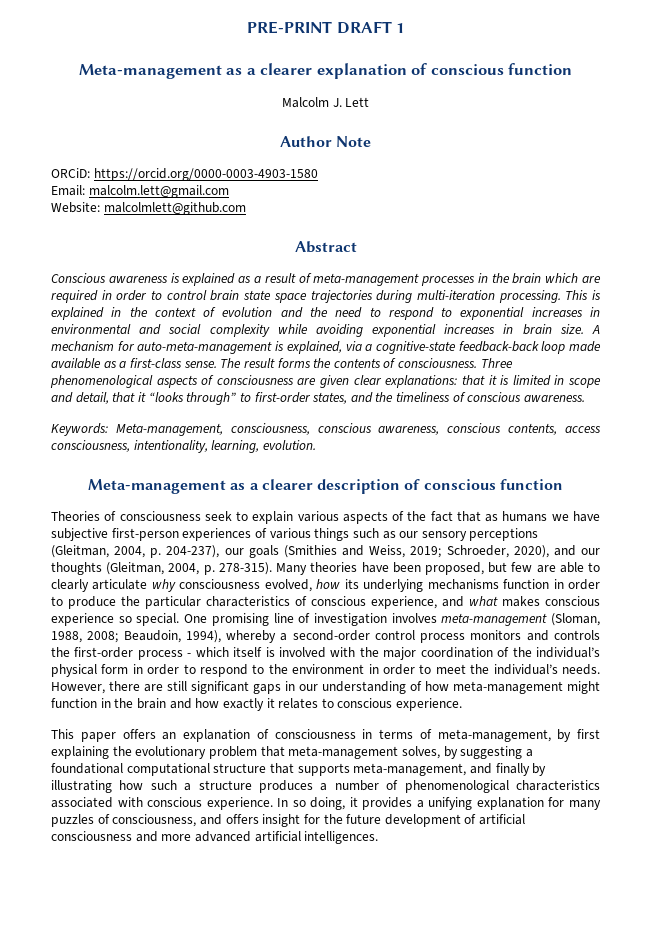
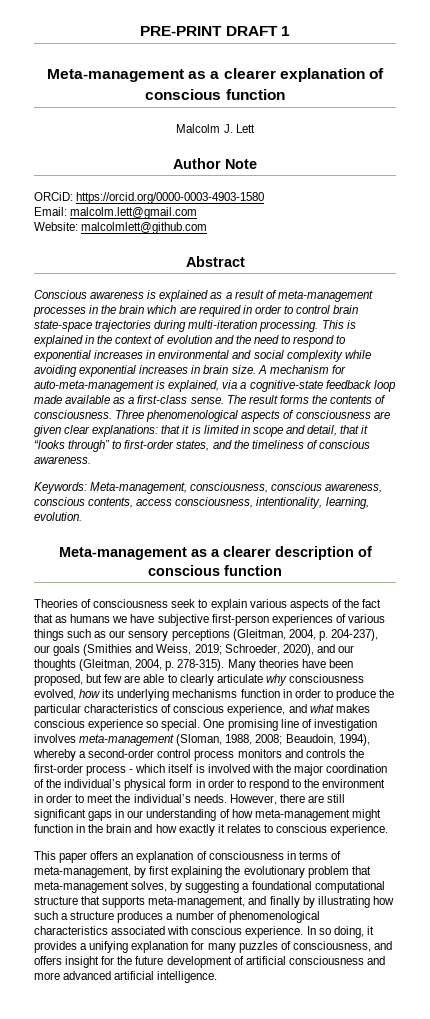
- Conscious awareness is explained as a result of meta-management processes in the brain which are required in order to control brain state space trajectories during multi-iteration processing.
+ Conscious awareness is explained as a result of meta-management processes in the brain which are required in order to control brain state-space trajectories during multi-iteration processing.
- A mechanism for auto-meta-management is explained, via a cognitive-state feedback-back loop made available as a first-class sense.
+ A mechanism for auto-meta-management is explained, via a cognitive-state feedback loop made available as a first-class sense.
- In so doing, it provides a unifying explanation for many puzzles of consciousness, and offers insight for the future development of artificial consciousness and more advanced artificial intelligences.
+ In so doing, it provides a unifying explanation for many puzzles of consciousness, and offers insight for the future development of artificial consciousness and more advanced artificial intelligence.

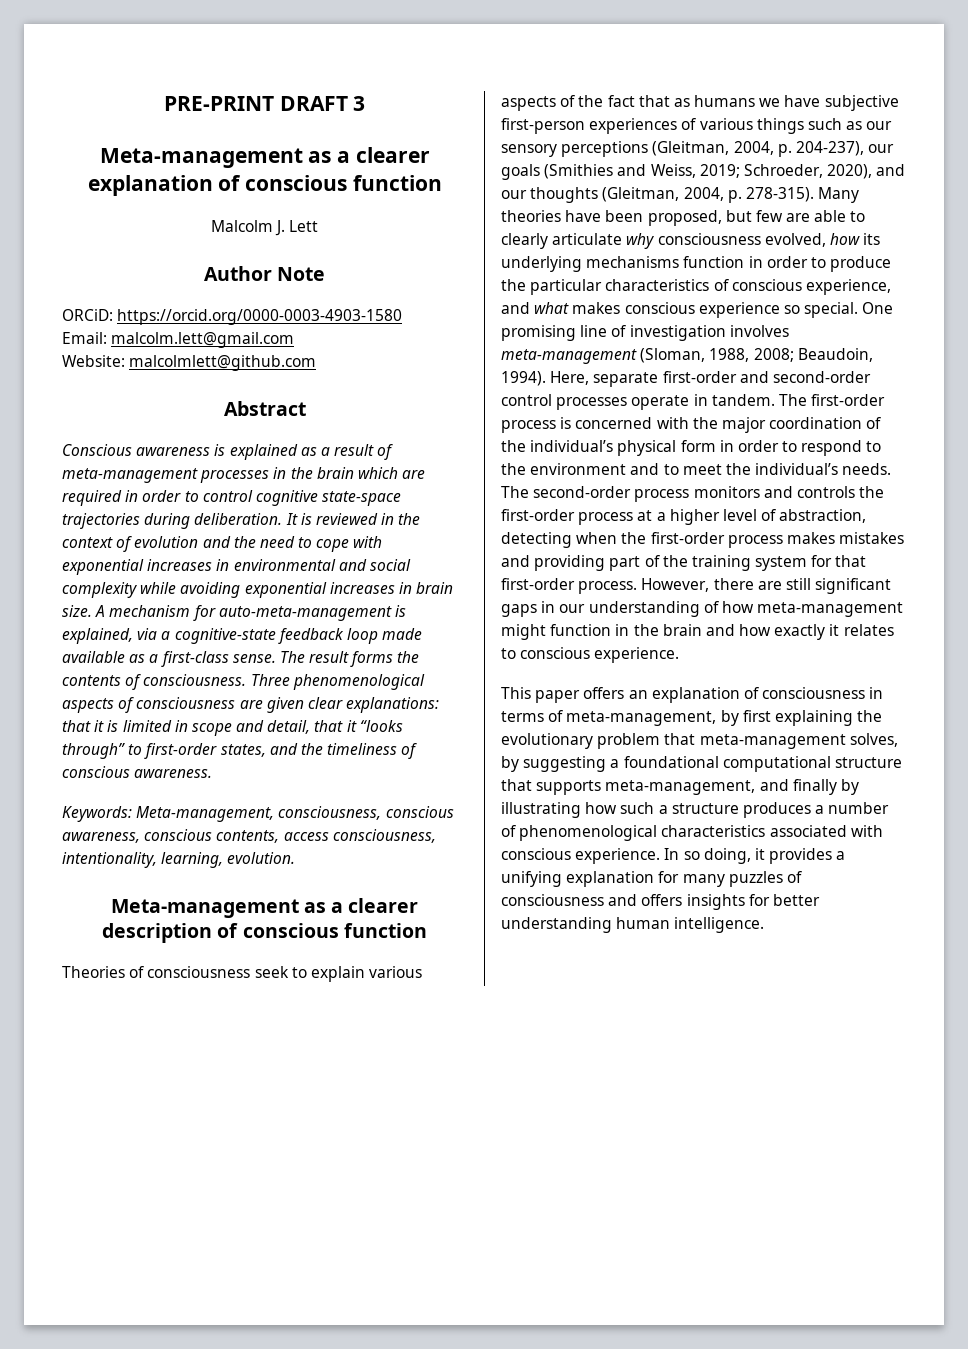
- PRE-PRINT DRAFT 1
+ PRE-PRINT DRAFT 3
- Conscious awareness is explained as a result of meta-management processes in the brain which are required in order to control brain state-space trajectories during multi-iteration processing. This is explained in the context of evolution and the need to respond to exponential increases in environmental and social complexity while avoiding exponential increases in brain size.
+ Conscious awareness is explained as a result of meta-management processes in the brain which are required in order to control cognitive state-space trajectories during deliberation. It is reviewed in the context of evolution and the need to cope with exponential increases in environmental and social complexity while avoiding exponential increases in brain size.
- One promising line of investigation involves meta-management (Sloman, 1988, 2008; Beaudoin, 1994), whereby a second-order control process monitors and controls the first-order process - which itself is involved with the major coordination of the individual’s physical form in order to respond to the environment in order to meet the individual’s needs.
+ One promising line of investigation involves meta-management (Sloman, 1988, 2008; Beaudoin, 1994). Here, separate first-order and second-order control processes operate in tandem. The first-order process is concerned with the major coordination of the individual’s physical form in order to respond to the environment and to meet the individual’s needs.
+ The second-order process monitors and controls the first-order process at a higher level of abstraction, detecting when the first-order process makes mistakes and providing part of the training system for that first-order process.
- In so doing, it provides a unifying explanation for many puzzles of consciousness, and offers insight for the future development of artificial consciousness and more advanced artificial intelligence.
+ In so doing, it provides a unifying explanation for many puzzles of consciousness and offers insights for better understanding human intelligence.

